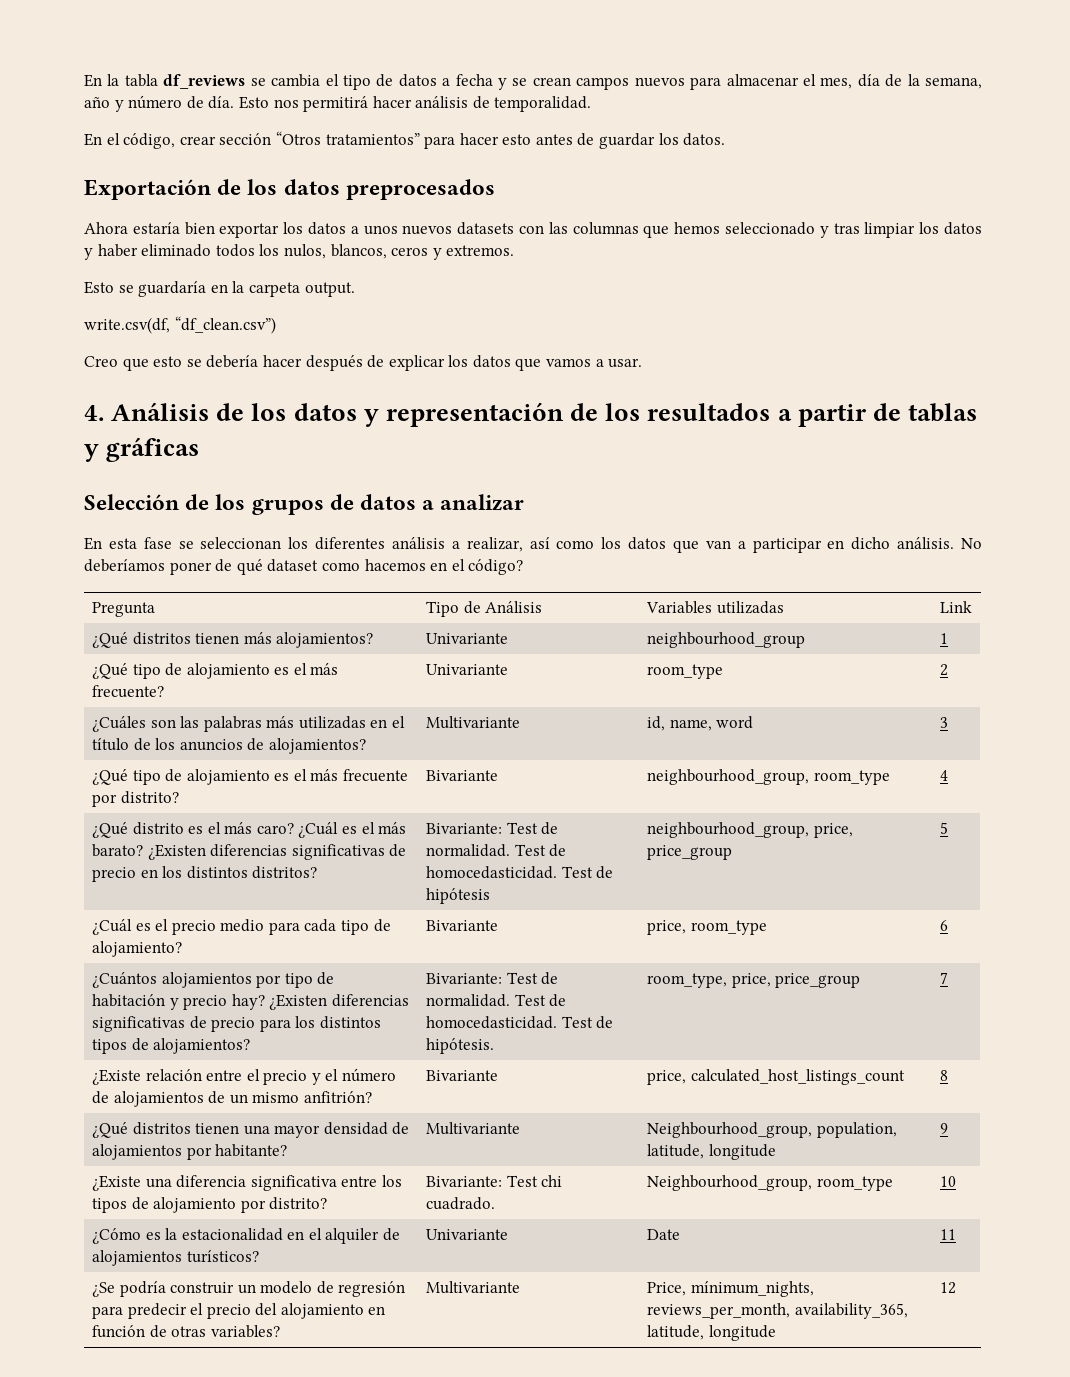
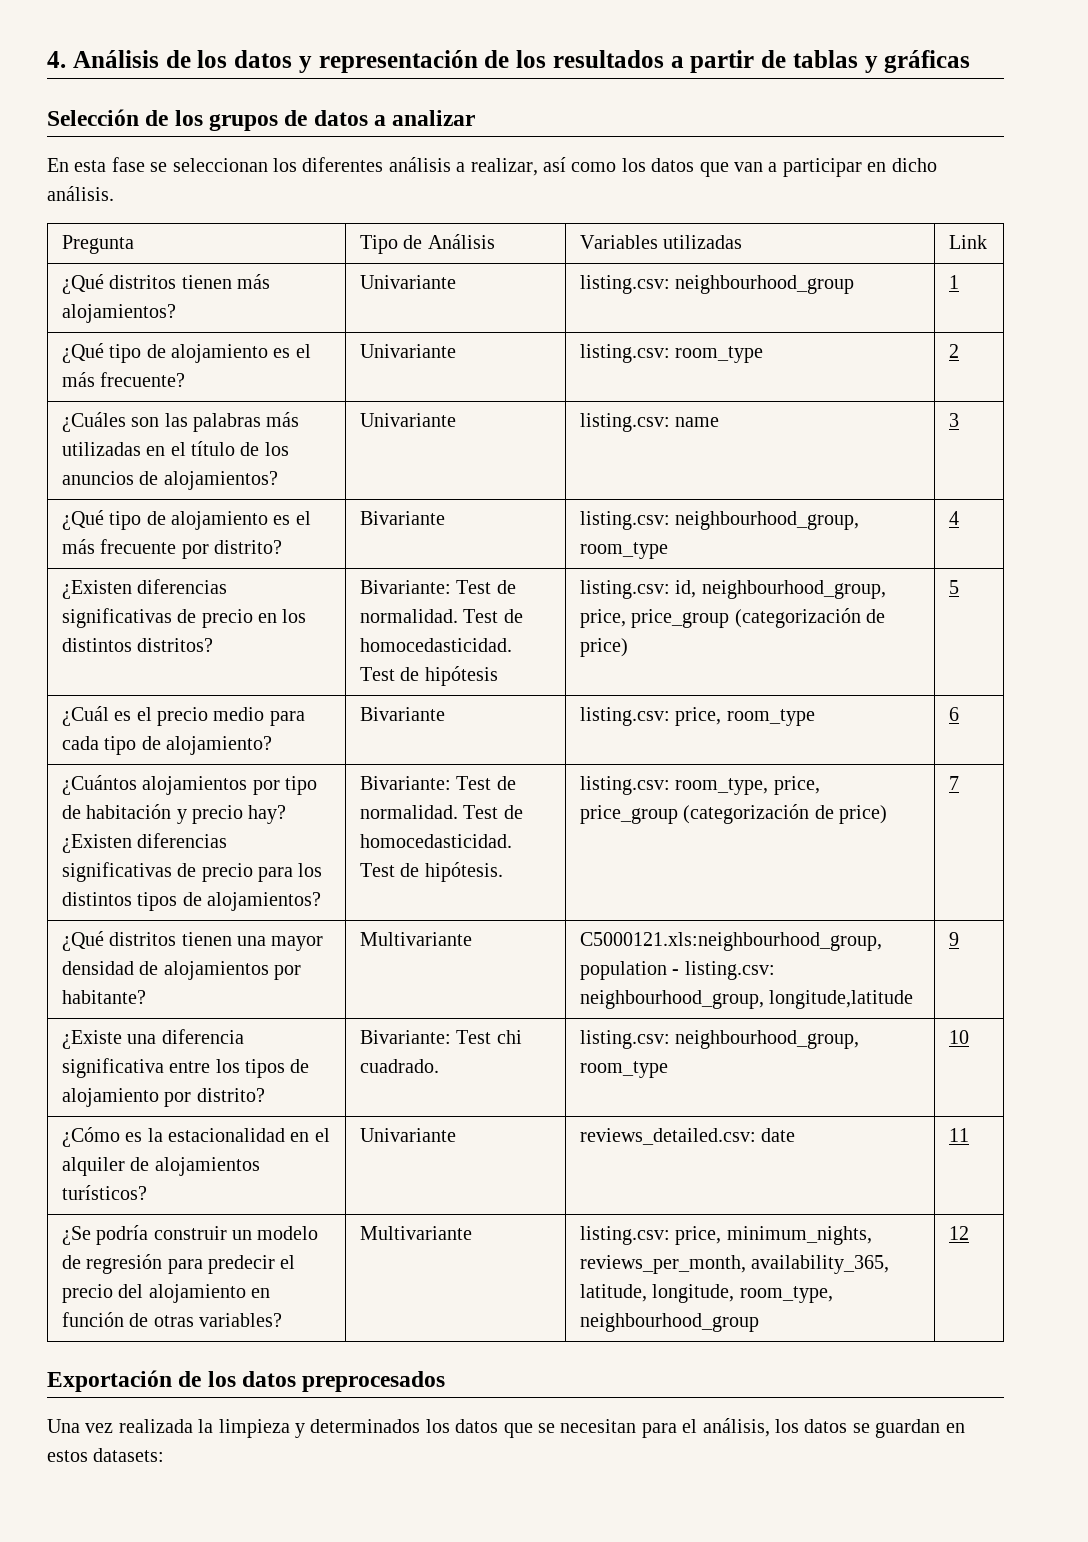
- En la tabla df_reviews se cambia el tipo de datos a fecha y se crean campos nuevos para almacenar el mes, día de la semana, año y número de día. Esto nos permitirá hacer análisis de temporalidad.
- En el código, crear sección “Otros tratamientos” para hacer esto antes de guardar los datos.
- Exportación de los datos preprocesados
- Ahora estaría bien exportar los datos a unos nuevos datasets con las columnas que hemos seleccionado y tras limpiar los datos y haber eliminado todos los nulos, blancos, ceros y extremos.
- Esto se guardaría en la carpeta output.
- write.csv(df, “df_clean.csv”)
- Creo que esto se debería hacer después de explicar los datos que vamos a usar.
- No deberíamos poner de qué dataset como hacemos en el código?
- ¿Qué distritos tienen más alojamientos? | Univariante | neighbourhood_group | 1
+ ¿Qué distritos tienen más alojamientos? | Univariante | listing.csv: neighbourhood_group | 1
- ¿Qué tipo de alojamiento es el más frecuente? | Univariante | room_type | 2
+ ¿Qué tipo de alojamiento es el más frecuente? | Univariante | listing.csv: room_type | 2
- ¿Cuáles son las palabras más utilizadas en el título de los anuncios de alojamientos? | Multivariante | id, name, word | 3
+ ¿Cuáles son las palabras más utilizadas en el título de los anuncios de alojamientos? | Univariante | listing.csv: name | 3
- ¿Qué tipo de alojamiento es el más frecuente por distrito? | Bivariante | neighbourhood_group, room_type | 4
+ ¿Qué tipo de alojamiento es el más frecuente por distrito? | Bivariante | listing.csv: neighbourhood_group, room_type | 4
- ¿Qué distrito es el más caro? ¿Cuál es el más barato? ¿Existen diferencias significativas de precio en los distintos distritos? | Bivariante: Test de normalidad. Test de homocedasticidad. Test de hipótesis | neighbourhood_group, price, price_group | 5
+ ¿Existen diferencias significativas de precio en los distintos distritos? | Bivariante: Test de normalidad. Test de homocedasticidad. Test de hipótesis | listing.csv: id, neighbourhood_group, price, price_group (categorización de price) | 5
- ¿Cuál es el precio medio para cada tipo de alojamiento? | Bivariante | price, room_type | 6
+ ¿Cuál es el precio medio para cada tipo de alojamiento? | Bivariante | listing.csv: price, room_type | 6
- ¿Cuántos alojamientos por tipo de habitación y precio hay? ¿Existen diferencias significativas de precio para los distintos tipos de alojamientos? | Bivariante: Test de normalidad. Test de homocedasticidad. Test de hipótesis. | room_type, price, price_group | 7
- ¿Existe relación entre el precio y el número de alojamientos de un mismo anfitrión? | Bivariante | price, calculated_host_listings_count | 8
+ ¿Cuántos alojamientos por tipo de habitación y precio hay? ¿Existen diferencias significativas de precio para los distintos tipos de alojamientos? | Bivariante: Test de normalidad. Test de homocedasticidad. Test de hipótesis. | listing.csv: room_type, price, price_group (categorización de price) | 7
- ¿Qué distritos tienen una mayor densidad de alojamientos por habitante? | Multivariante | Neighbourhood_group, population, latitude, longitude | 9
+ ¿Qué distritos tienen una mayor densidad de alojamientos por habitante? | Multivariante | C5000121.xls:neighbourhood_group, population - listing.csv: neighbourhood_group, longitude,latitude | 9
- ¿Existe una diferencia significativa entre los tipos de alojamiento por distrito? | Bivariante: Test chi cuadrado. | Neighbourhood_group, room_type | 10
+ ¿Existe una diferencia significativa entre los tipos de alojamiento por distrito? | Bivariante: Test chi cuadrado. | listing.csv: neighbourhood_group, room_type | 10
- ¿Cómo es la estacionalidad en el alquiler de alojamientos turísticos? | Univariante | Date | 11
+ ¿Cómo es la estacionalidad en el alquiler de alojamientos turísticos? | Univariante | reviews_detailed.csv: date | 11
- ¿Se podría construir un modelo de regresión para predecir el precio del alojamiento en función de otras variables? | Multivariante | Price, mínimum_nights, reviews_per_month, availability_365, latitude, longitude | 12
+ ¿Se podría construir un modelo de regresión para predecir el precio del alojamiento en función de otras variables? | Multivariante | listing.csv: price, minimum_nights, reviews_per_month, availability_365, latitude, longitude, room_type, neighbourhood_group | 12
+ Exportación de los datos preprocesados
+ Una vez realizada la limpieza y determinados los datos que se necesitan para el análisis, los datos se guardan en estos datasets:

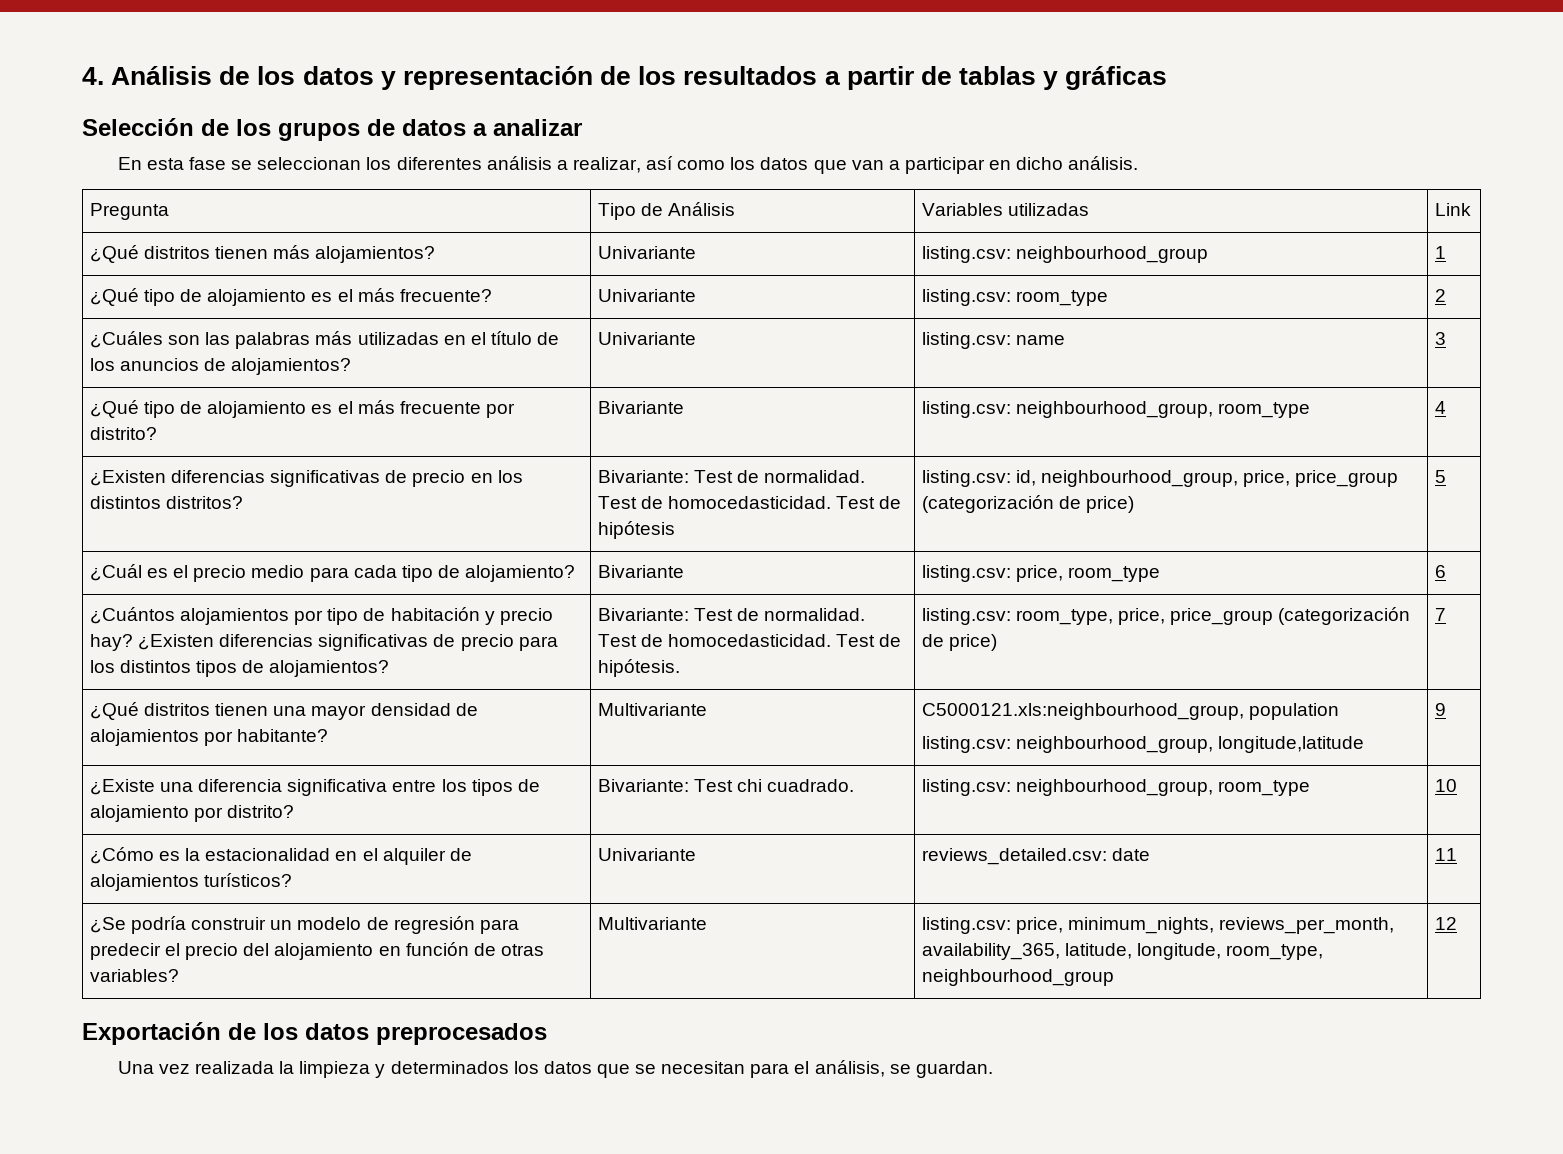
- ¿Qué distritos tienen una mayor densidad de alojamientos por habitante? | Multivariante | C5000121.xls:neighbourhood_group, population - listing.csv: neighbourhood_group, longitude,latitude | 9
+ ¿Qué distritos tienen una mayor densidad de alojamientos por habitante? | Multivariante | C5000121.xls:neighbourhood_group, population
+ listing.csv: neighbourhood_group, longitude,latitude | 9
- Una vez realizada la limpieza y determinados los datos que se necesitan para el análisis, los datos se guardan en estos datasets:
+ Una vez realizada la limpieza y determinados los datos que se necesitan para el análisis, se guardan.

